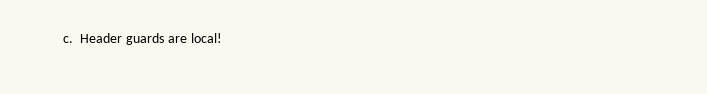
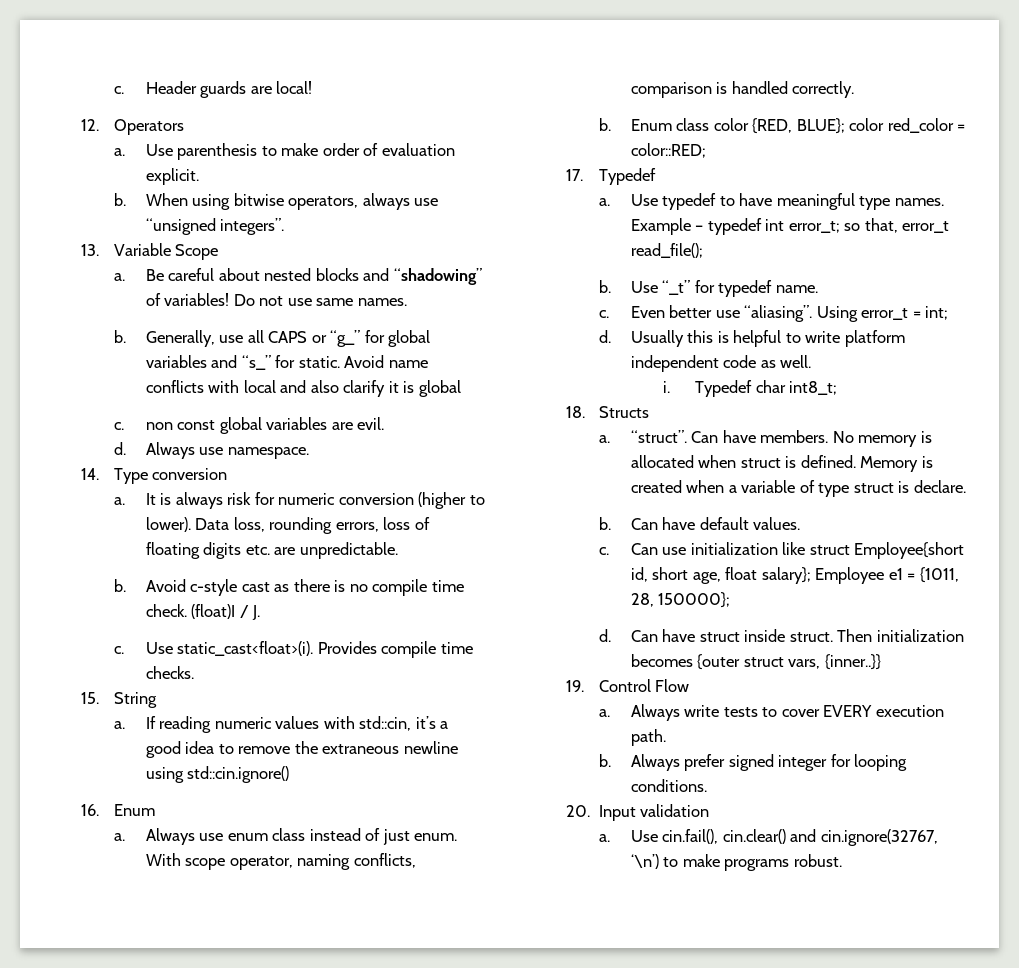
+ 12. Operators
+ a. Use parenthesis to make order of evaluation explicit.
+ b. When using bitwise operators, always use “unsigned integers”.
+ 13. Variable Scope
+ a. Be careful about nested blocks and “shadowing” of variables! Do not use same names.
+ b. Generally, use all CAPS or “g_” for global variables and “s_” for static. Avoid name conflicts with local and also clarify it is global
+ c. non const global variables are evil.
+ d. Always use namespace.
+ 14. Type conversion
+ a. It is always risk for numeric conversion (higher to lower). Data loss, rounding errors, loss of floating digits etc. are unpredictable.
+ b. Avoid c-style cast as there is no compile time check. (float)I / J.
+ c. Use static_cast<float>(i). Provides compile time checks.
+ 15. String
+ a. If reading numeric values with std::cin, it’s a good idea to remove the extraneous newline using std::cin.ignore()
+ 16. Enum
+ a. Always use enum class instead of just enum. With scope operator, naming conflicts, comparison is handled correctly.
+ b. Enum class color {RED, BLUE}; color red_color = color::RED;
+ 17. Typedef
+ a. Use typedef to have meaningful type names. Example – typedef int error_t; so that, error_t read_file();
+ b. Use “_t” for typedef name.
+ c. Even better use “aliasing”. Using error_t = int;
+ d. Usually this is helpful to write platform independent code as well.
+ i. Typedef char int8_t;
+ 18. Structs
+ a. “struct”. Can have members. No memory is allocated when struct is defined. Memory is created when a variable of type struct is declare.
+ b. Can have default values.
+ c. Can use initialization like struct Employee{short id, short age, float salary}; Employee e1 = {1011, 28, 150000};
+ d. Can have struct inside struct. Then initialization becomes {outer struct vars, {inner..}}
+ 19. Control Flow
+ a. Always write tests to cover EVERY execution path.
+ b. Always prefer signed integer for looping conditions.
+ 20. Input validation
+ a. Use cin.fail(), cin.clear() and cin.ignore(32767, ‘\n’) to make programs robust.

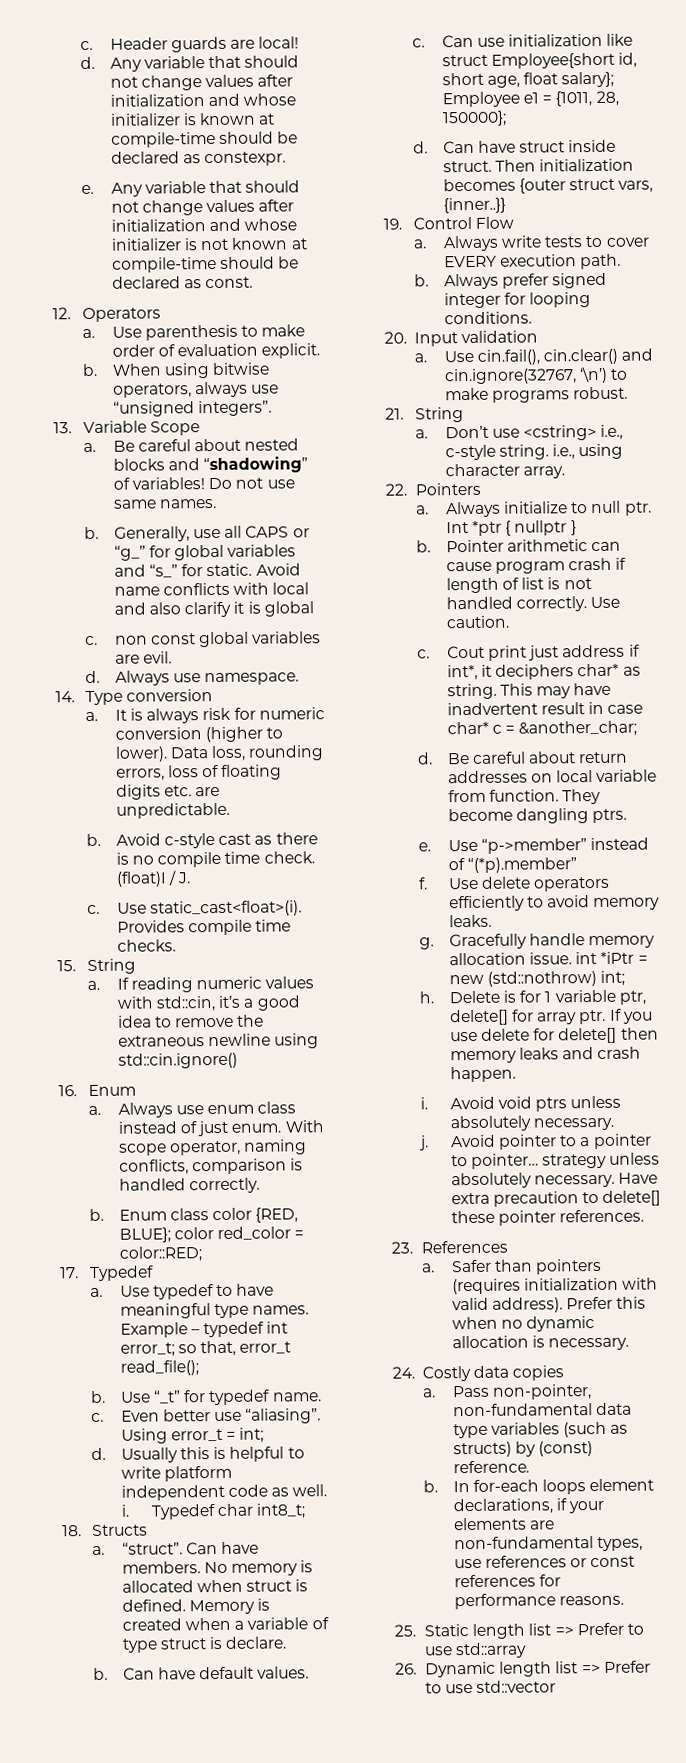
+ d. Any variable that should not change values after initialization and whose initializer is known at compile-time should be declared as constexpr.
+ e. Any variable that should not change values after initialization and whose initializer is not known at compile-time should be declared as const.
+ 21. String
+ a. Don’t use <cstring> i.e., c-style string. i.e., using character array.
+ 22. Pointers
+ a. Always initialize to null ptr. Int *ptr { nullptr }
+ b. Pointer arithmetic can cause program crash if length of list is not handled correctly. Use caution.
+ c. Cout print just address if int*, it deciphers char* as string. This may have inadvertent result in case char* c = &another_char;
+ d. Be careful about return addresses on local variable from function. They become dangling ptrs.
+ e. Use “p->member” instead of “(*p).member”
+ f. Use delete operators efficiently to avoid memory leaks.
+ g. Gracefully handle memory allocation issue. int *iPtr = new (std::nothrow) int;
+ h. Delete is for 1 variable ptr, delete[] for array ptr. If you use delete for delete[] then memory leaks and crash happen.
+ i. Avoid void ptrs unless absolutely necessary.
+ j. Avoid pointer to a pointer to pointer… strategy unless absolutely necessary. Have extra precaution to delete[] these pointer references.
+ 23. References
+ a. Safer than pointers (requires initialization with valid address). Prefer this when no dynamic allocation is necessary.
+ 24. Costly data copies
+ a. Pass non-pointer, non-fundamental data type variables (such as structs) by (const) reference.
+ b. In for-each loops element declarations, if your elements are non-fundamental types, use references or const references for performance reasons.
+ 25. Static length list => Prefer to use std::array
+ 26. Dynamic length list => Prefer to use std::vector

